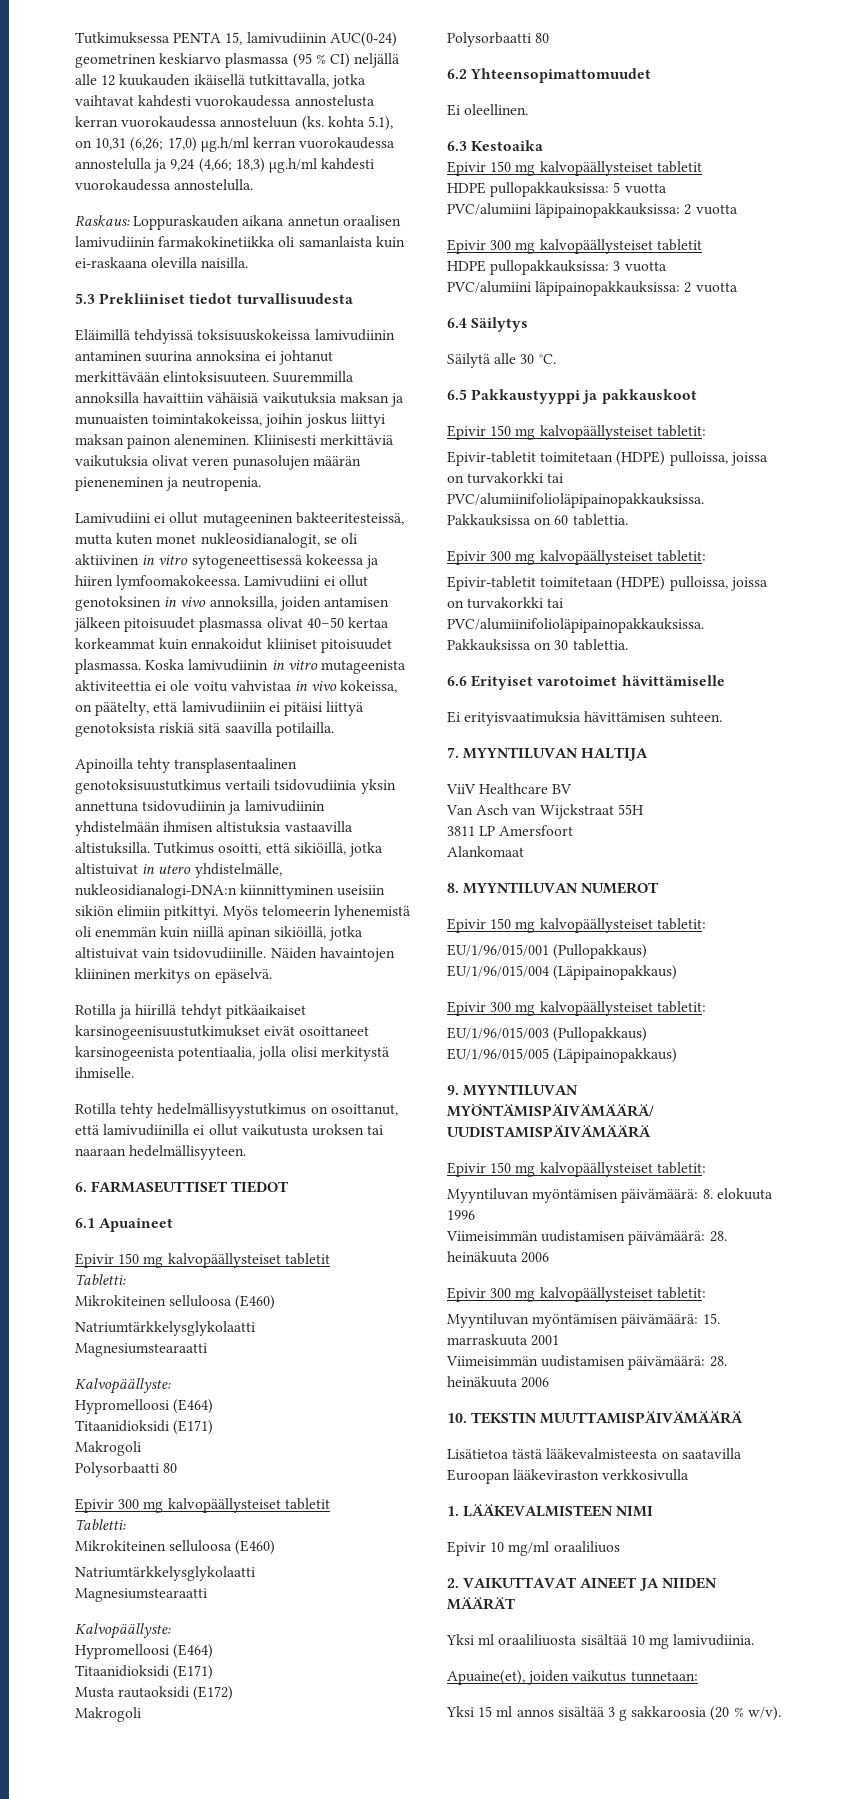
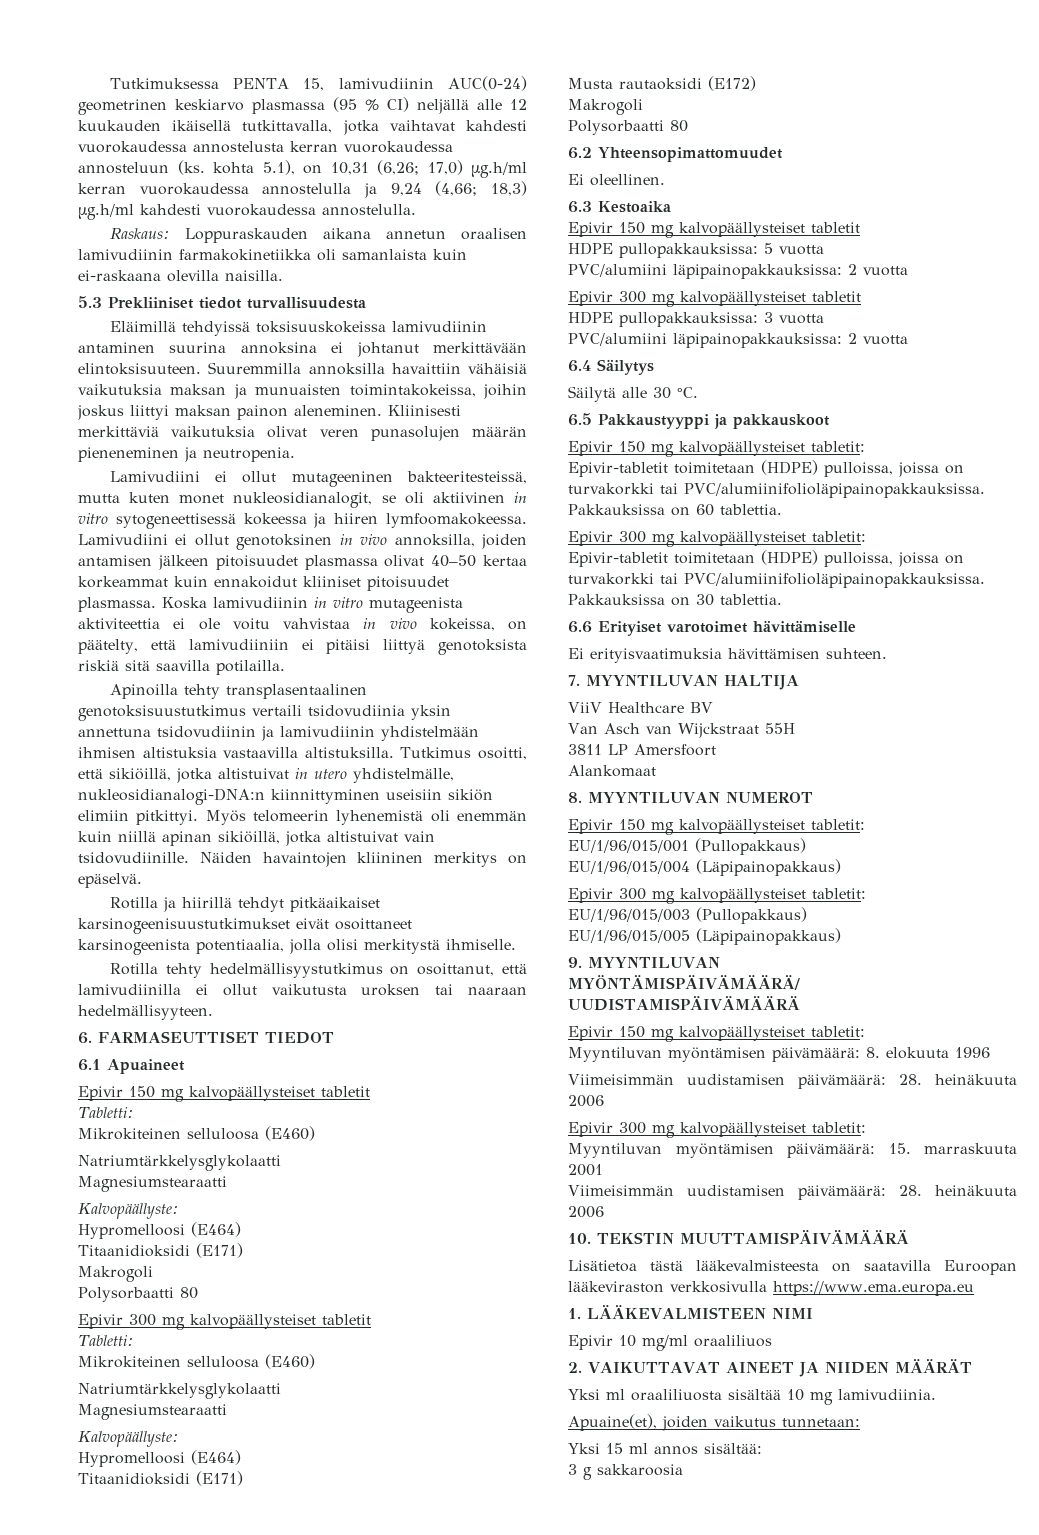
- Lisätietoa tästä lääkevalmisteesta on saatavilla Euroopan lääkeviraston verkkosivulla
+ Lisätietoa tästä lääkevalmisteesta on saatavilla Euroopan lääkeviraston verkkosivulla https://www.ema.europa.eu
- Yksi 15 ml annos sisältää 3 g sakkaroosia (20 % w/v).
+ Yksi 15 ml annos sisältää:
+ 3 g sakkaroosia

